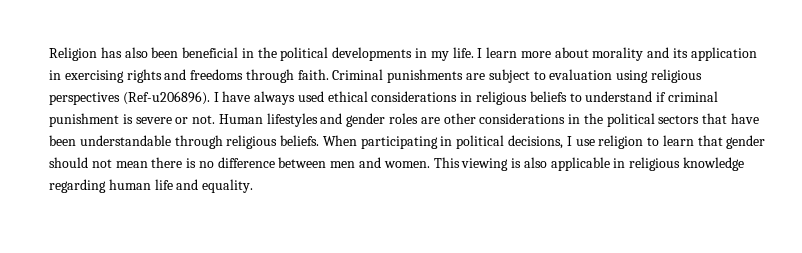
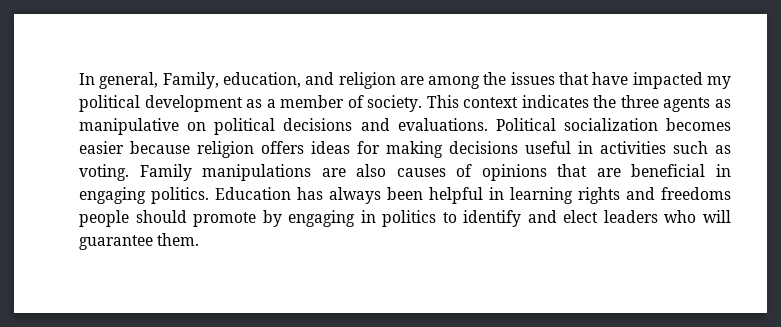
- Religion has also been beneficial in the political developments in my life. I learn more about morality and its application in exercising rights and freedoms through faith. Criminal punishments are subject to evaluation using religious perspectives (Ref-u206896). I have always used ethical considerations in religious beliefs to understand if criminal punishment is severe or not. Human lifestyles and gender roles are other considerations in the political sectors that have been understandable through religious beliefs. When participating in political decisions, I use religion to learn that gender should not mean there is no difference between men and women. This viewing is also applicable in religious knowledge regarding human life and equality.
+ In general, Family, education, and religion are among the issues that have impacted my political development as a member of society. This context indicates the three agents as manipulative on political decisions and evaluations. Political socialization becomes easier because religion offers ideas for making decisions useful in activities such as voting. Family manipulations are also causes of opinions that are beneficial in engaging politics. Education has always been helpful in learning rights and freedoms people should promote by engaging in politics to identify and elect leaders who will guarantee them.

